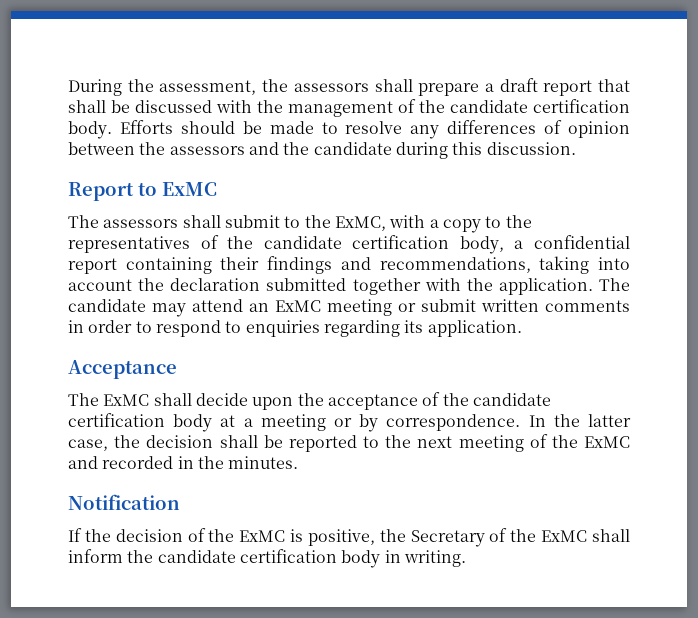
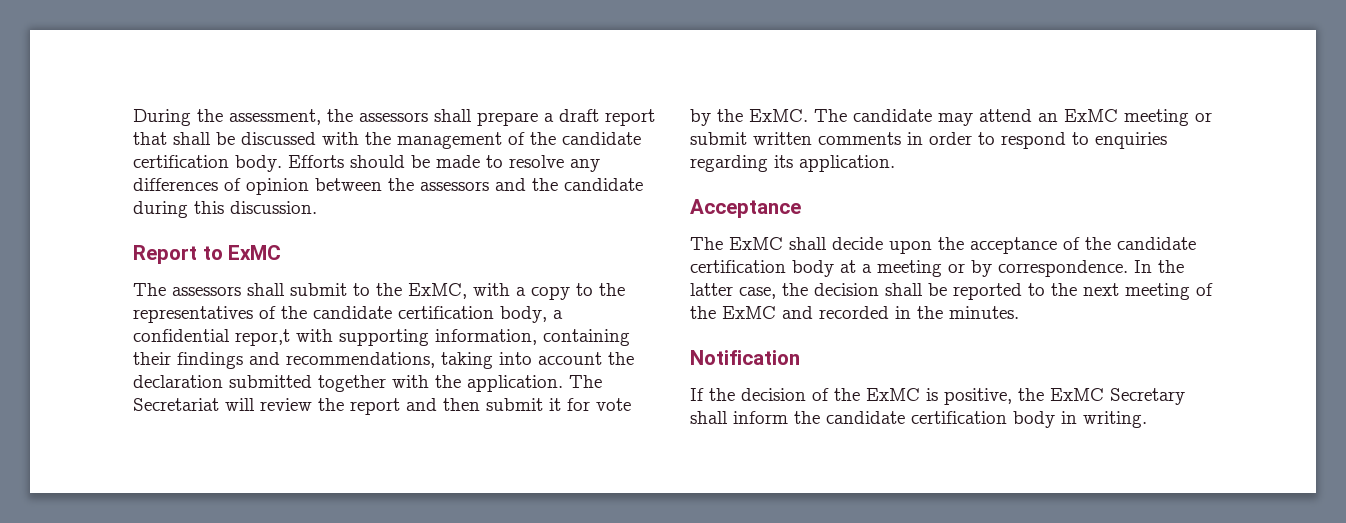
- The assessors shall submit to the ExMC, with a copy to the representatives of the candidate certification body, a confidential report containing their findings and recommendations, taking into account the declaration submitted together with the application.
+ The assessors shall submit to the ExMC, with a copy to the representatives of the candidate certification body, a confidential repor,t with supporting information, containing their findings and recommendations, taking into account the declaration submitted together with the application.
- The candidate may attend an ExMC meeting or submit written comments in order to respond to enquiries regarding its application.
+ The Secretariat will review the report and then submit it for vote by the ExMC. The candidate may attend an ExMC meeting or submit written comments in order to respond to enquiries regarding its application.
- If the decision of the ExMC is positive, the Secretary of the ExMC shall inform the candidate certification body in writing.
+ If the decision of the ExMC is positive, the ExMC Secretary shall inform the candidate certification body in writing.

